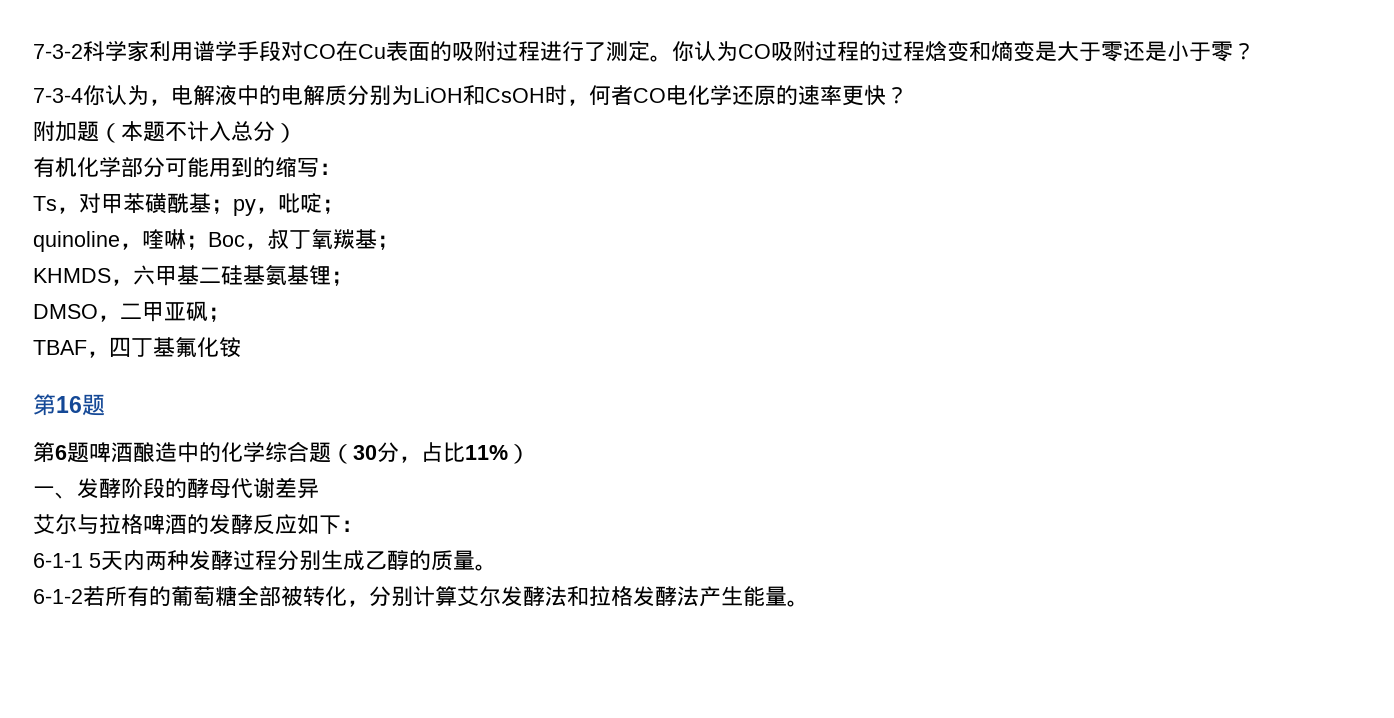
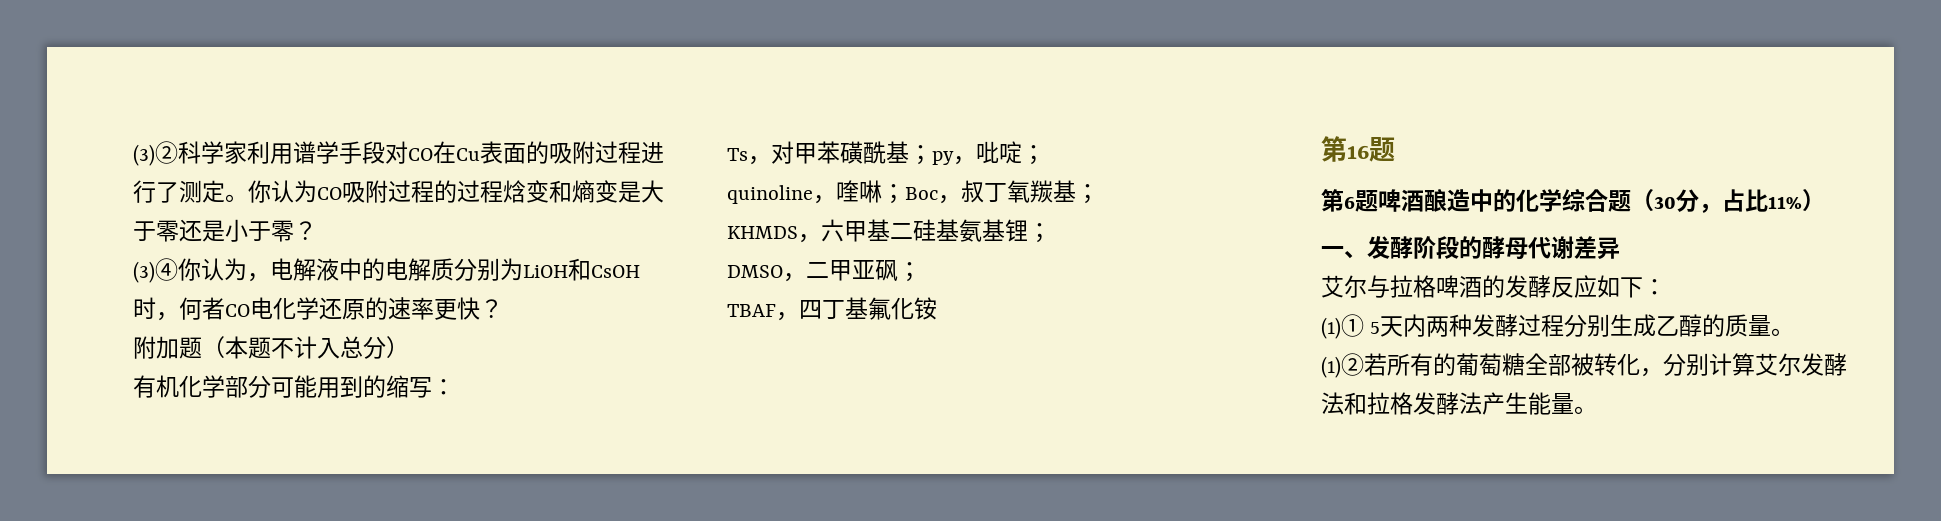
- 7-3-2科学家利用谱学手段对CO在Cu表面的吸附过程进行了测定。
+ (3)②科学家利用谱学手段对CO在Cu表面的吸附过程进行了测定。
- 7-3-4你认为，电解液中的电解质分别为LiOH和CsOH时，何者CO电化学还原的速率更快？
+ (3)④你认为，电解液中的电解质分别为LiOH和CsOH时，何者CO电化学还原的速率更快？
- 6-1-1 5天内两种发酵过程分别生成乙醇的质量。
+ (1)① 5天内两种发酵过程分别生成乙醇的质量。
- 6-1-2若所有的葡萄糖全部被转化，分别计算艾尔发酵法和拉格发酵法产生能量。
+ (1)②若所有的葡萄糖全部被转化，分别计算艾尔发酵法和拉格发酵法产生能量。

